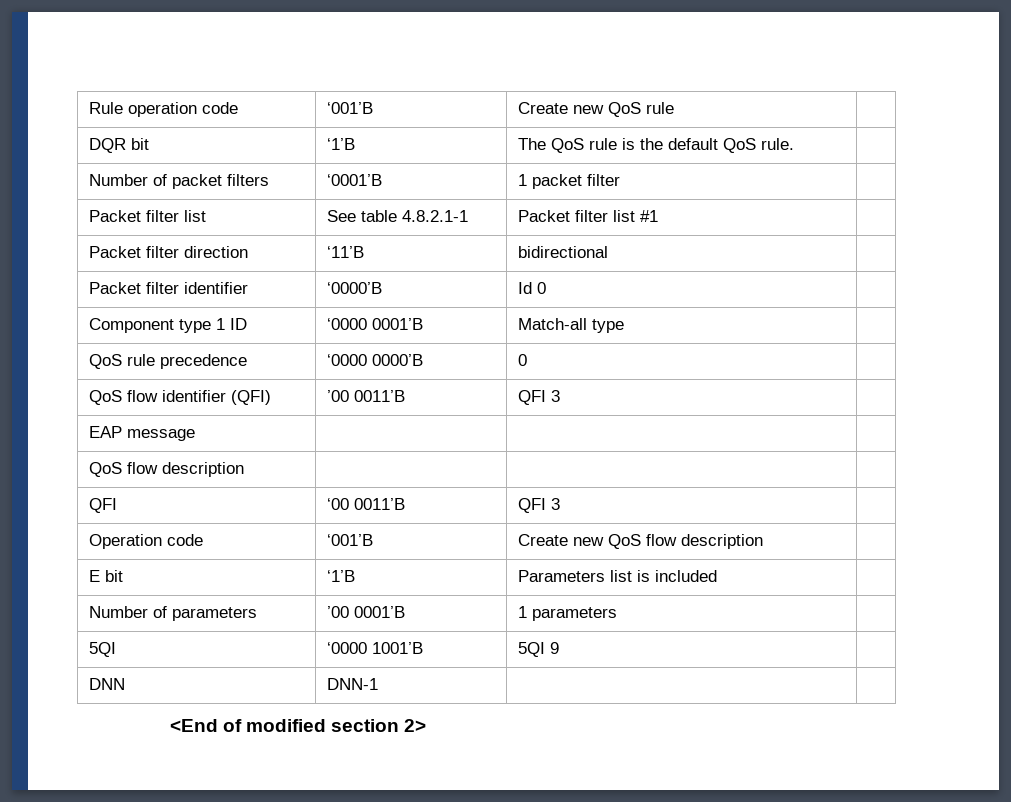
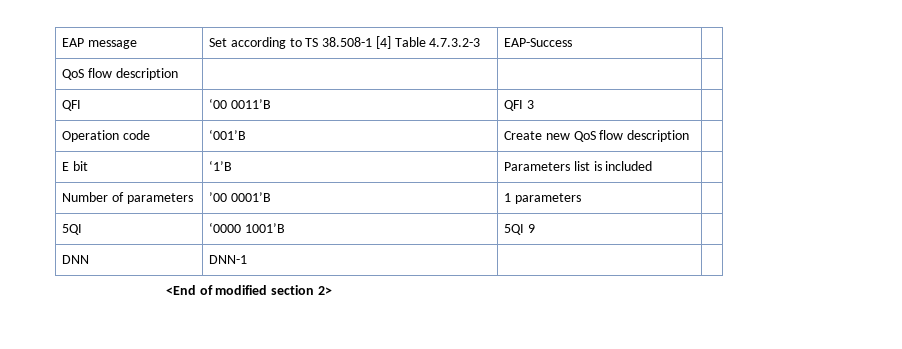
- Rule operation code | ‘001’B | Create new QoS rule |
- DQR bit | ‘1’B | The QoS rule is the default QoS rule. |
- Number of packet filters | ‘0001’B | 1 packet filter |
- Packet filter list | See table 4.8.2.1-1 | Packet filter list #1 |
- Packet filter direction | ‘11’B | bidirectional |
- Packet filter identifier | ‘0000’B | Id 0 |
- Component type 1 ID | ‘0000 0001’B | Match-all type |
- QoS rule precedence | ‘0000 0000’B | 0 |
- QoS flow identifier (QFI) | ’00 0011’B | QFI 3 |
- EAP message | | |
+ EAP message | Set according to TS 38.508-1 [4] Table 4.7.3.2-3 | EAP-Success |

